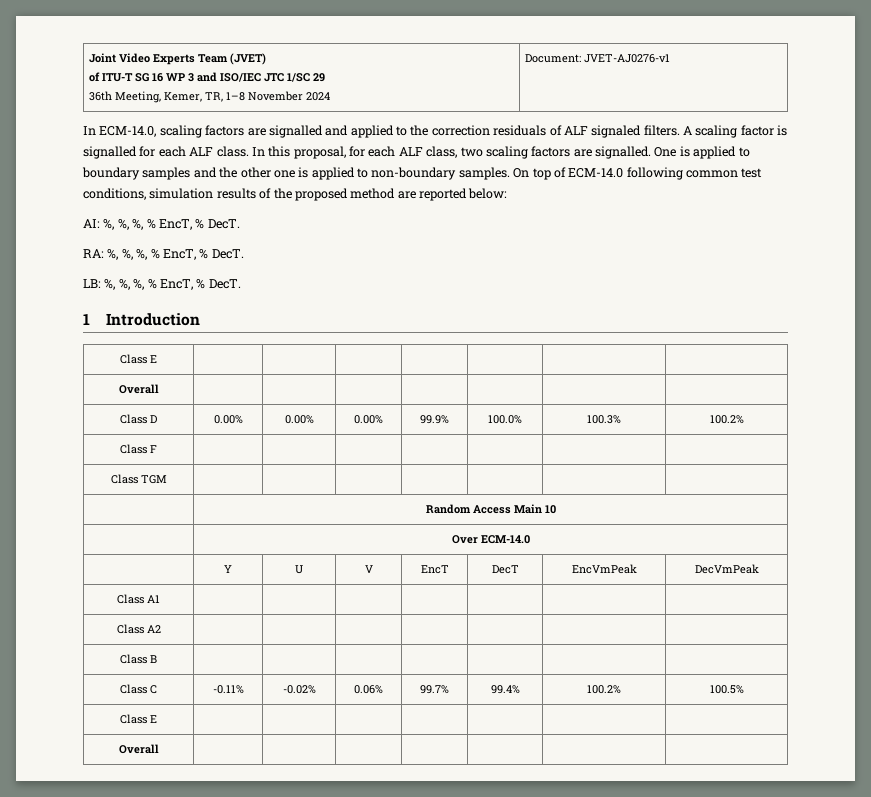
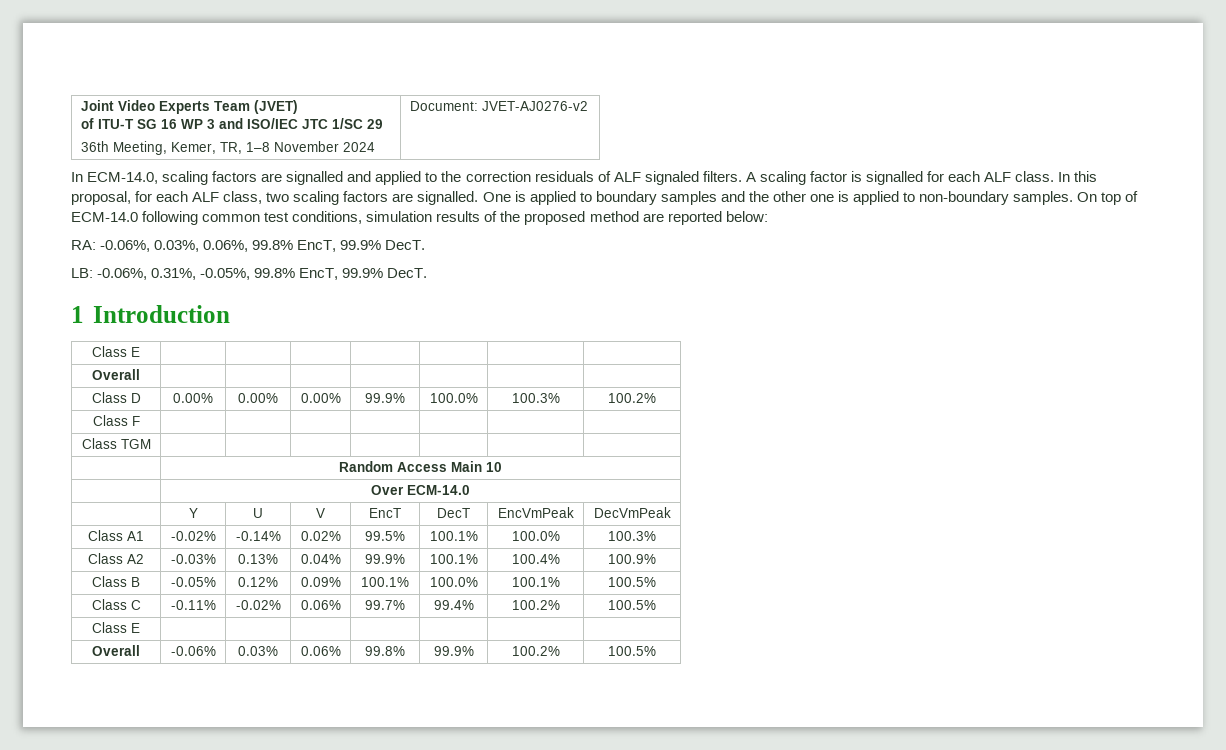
  Joint Video Experts Team (JVET)
  of ITU-T SG 16 WP 3 and ISO/IEC JTC 1/SC 29
- 36th Meeting, Kemer, TR, 1–8 November 2024 | Document: JVET-AJ0276-v1
+ 36th Meeting, Kemer, TR, 1–8 November 2024 | Document: JVET-AJ0276-v2
- AI: %, %, %, % EncT, % DecT.
- RA: %, %, %, % EncT, % DecT.
- LB: %, %, %, % EncT, % DecT.
+ RA: -0.06%, 0.03%, 0.06%, 99.8% EncT, 99.9% DecT.
+ LB: -0.06%, 0.31%, -0.05%, 99.8% EncT, 99.9% DecT.
- Class A1 | | | | | | |
- Class A2 | | | | | | |
- Class B | | | | | | |
+ Class A1 | -0.02% | -0.14% | 0.02% | 99.5% | 100.1% | 100.0% | 100.3%
+ Class A2 | -0.03% | 0.13% | 0.04% | 99.9% | 100.1% | 100.4% | 100.9%
+ Class B | -0.05% | 0.12% | 0.09% | 100.1% | 100.0% | 100.1% | 100.5%
  Class C | -0.11% | -0.02% | 0.06% | 99.7% | 99.4% | 100.2% | 100.5%
  Class E | | | | | | |
- Overall | | | | | | |
+ Overall | -0.06% | 0.03% | 0.06% | 99.8% | 99.9% | 100.2% | 100.5%

